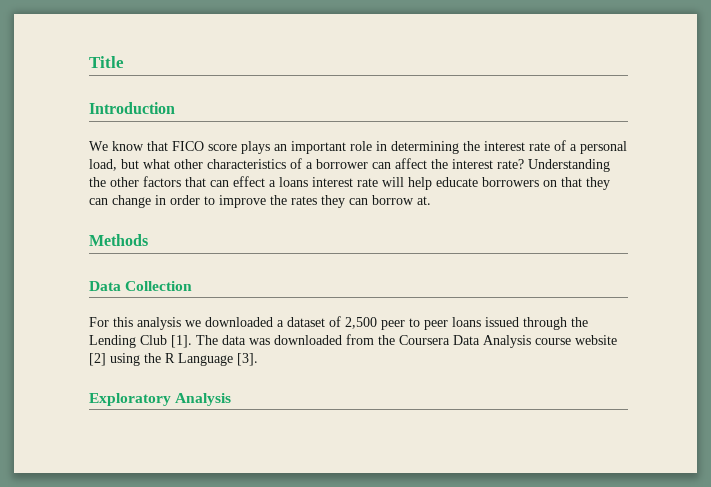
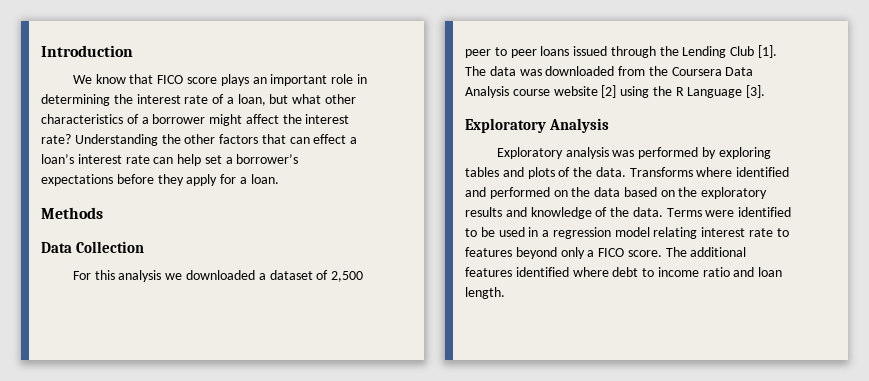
- Title
- We know that FICO score plays an important role in determining the interest rate of a personal load, but what other characteristics of a borrower can affect the interest rate?
+ We know that FICO score plays an important role in determining the interest rate of a loan, but what other characteristics of a borrower might affect the interest rate?
- Understanding the other factors that can effect a loans interest rate will help educate borrowers on that they can change in order to improve the rates they can borrow at.
+ Understanding the other factors that can effect a loan’s interest rate can help set a borrower’s expectations before they apply for a loan.
+ Exploratory analysis was performed by exploring tables and plots of the data. Transforms where identified and performed on the data based on the exploratory results and knowledge of the data. Terms were identified to be used in a regression model relating interest rate to features beyond only a FICO score. The additional features identified where debt to income ratio and loan length.

